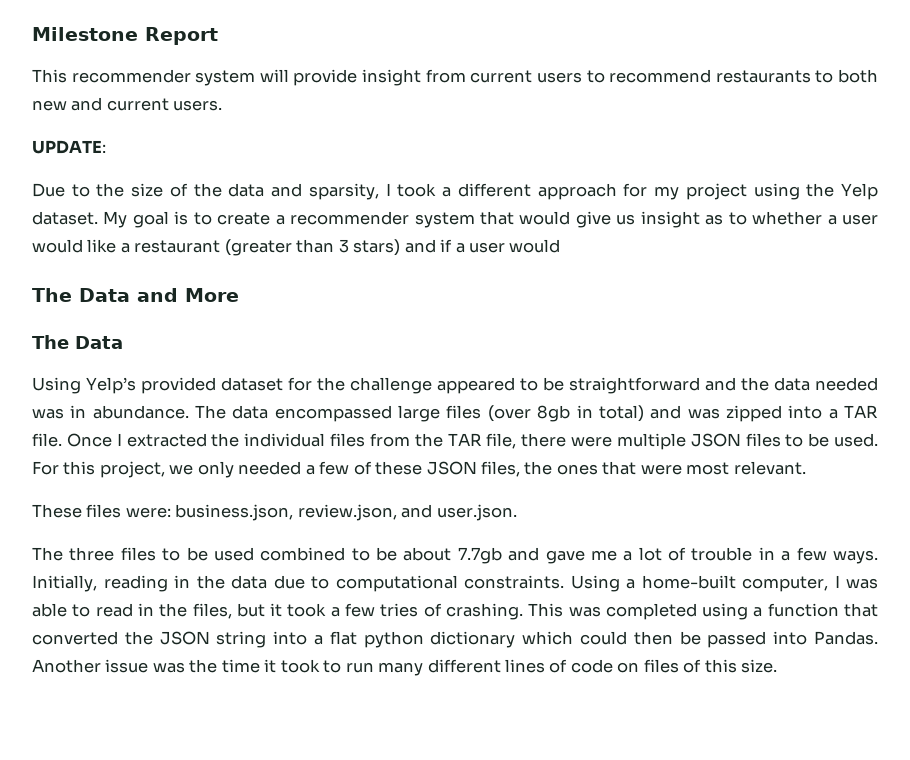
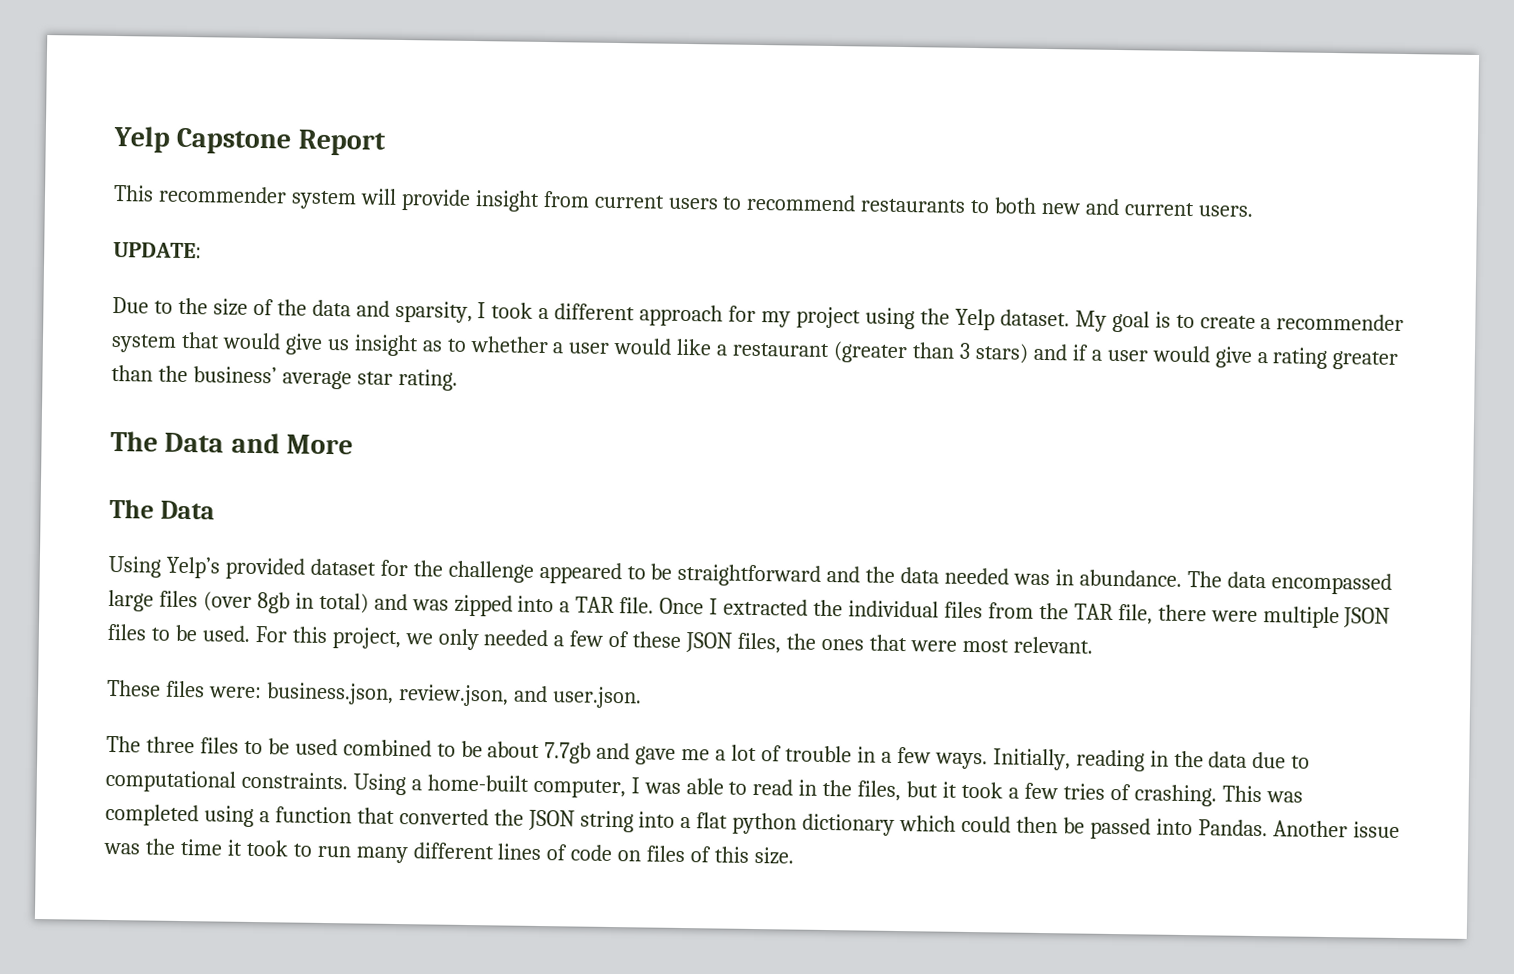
- Milestone Report
+ Yelp Capstone Report
- My goal is to create a recommender system that would give us insight as to whether a user would like a restaurant (greater than 3 stars) and if a user would
+ My goal is to create a recommender system that would give us insight as to whether a user would like a restaurant (greater than 3 stars) and if a user would give a rating greater than the business’ average star rating.

